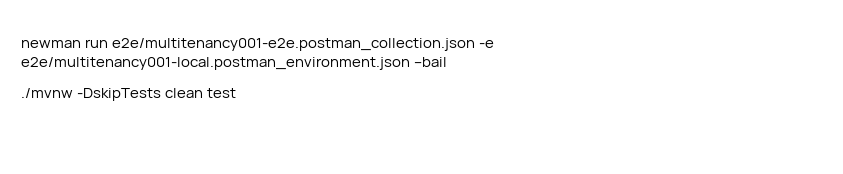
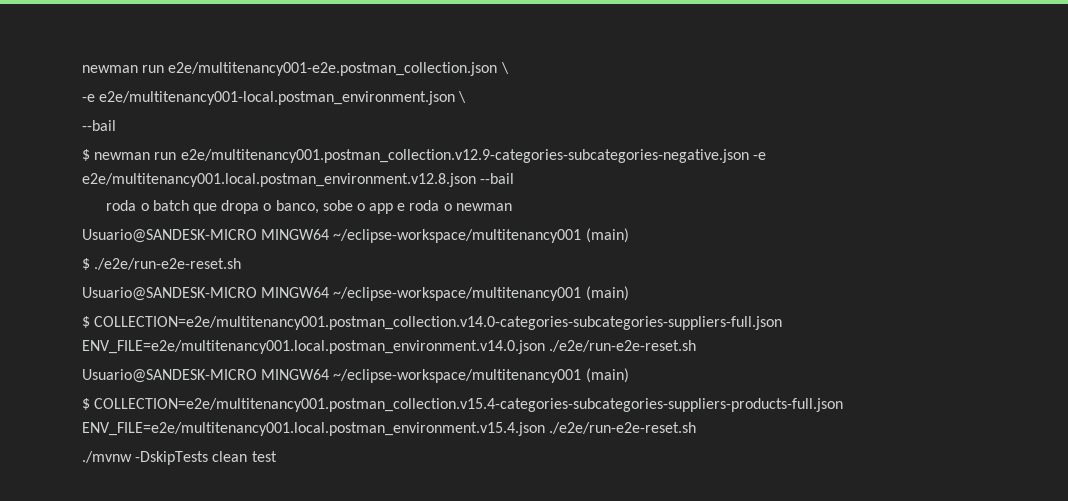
- newman run e2e/multitenancy001-e2e.postman_collection.json -e e2e/multitenancy001-local.postman_environment.json –bail
+ newman run e2e/multitenancy001-e2e.postman_collection.json \
+ -e e2e/multitenancy001-local.postman_environment.json \
+ --bail
+ $ newman run e2e/multitenancy001.postman_collection.v12.9-categories-subcategories-negative.json -e e2e/multitenancy001.local.postman_environment.v12.8.json --bail
+ roda o batch que dropa o banco, sobe o app e roda o newman
+ Usuario@SANDESK-MICRO MINGW64 ~/eclipse-workspace/multitenancy001 (main)
+ $ ./e2e/run-e2e-reset.sh
+ Usuario@SANDESK-MICRO MINGW64 ~/eclipse-workspace/multitenancy001 (main)
+ $ COLLECTION=e2e/multitenancy001.postman_collection.v14.0-categories-subcategories-suppliers-full.json ENV_FILE=e2e/multitenancy001.local.postman_environment.v14.0.json ./e2e/run-e2e-reset.sh
+ Usuario@SANDESK-MICRO MINGW64 ~/eclipse-workspace/multitenancy001 (main)
+ $ COLLECTION=e2e/multitenancy001.postman_collection.v15.4-categories-subcategories-suppliers-products-full.json ENV_FILE=e2e/multitenancy001.local.postman_environment.v15.4.json ./e2e/run-e2e-reset.sh

